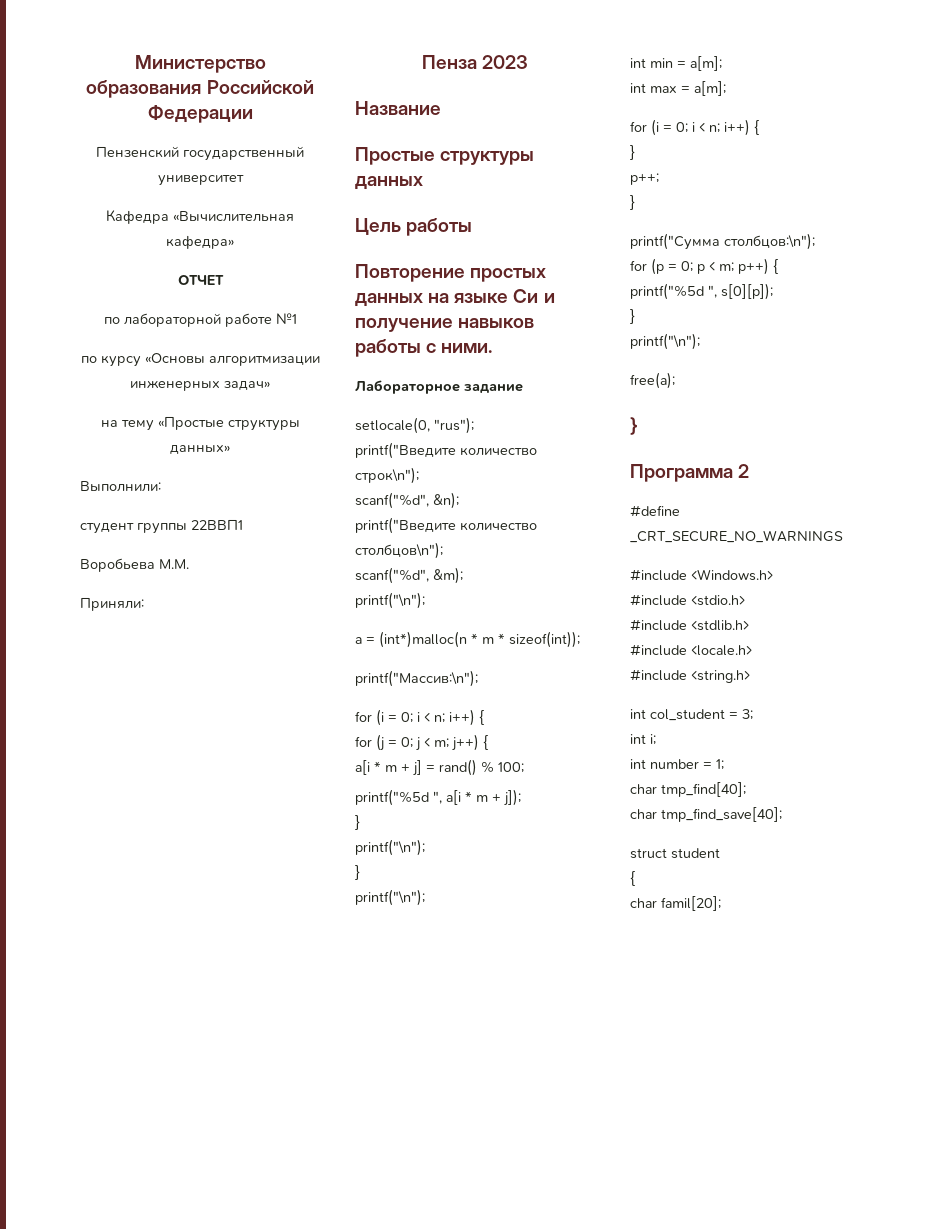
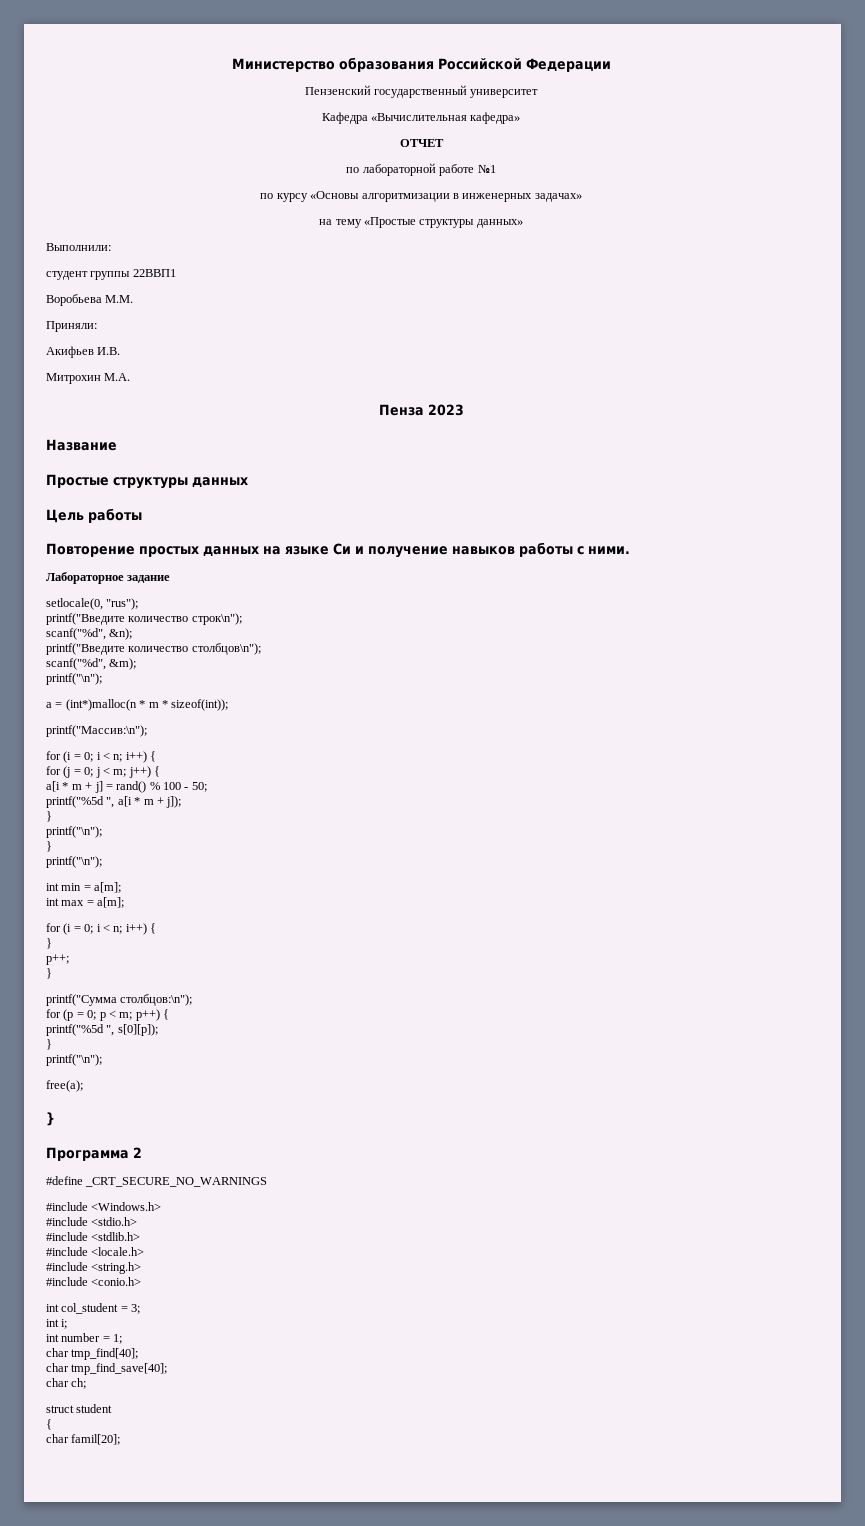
- по курсу «Основы алгоритмизации инженерных задач»
+ по курсу «Основы алгоритмизации в инженерных задачах»
+ Акифьев И.В.
+ Митрохин М.А.
- a[i * m + j] = rand() % 100;
+ a[i * m + j] = rand() % 100 - 50;
+ #include <conio.h>
+ char ch;

